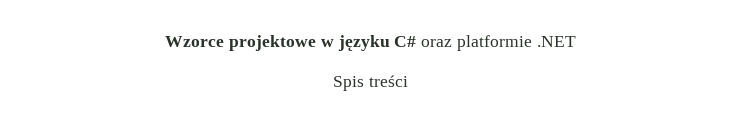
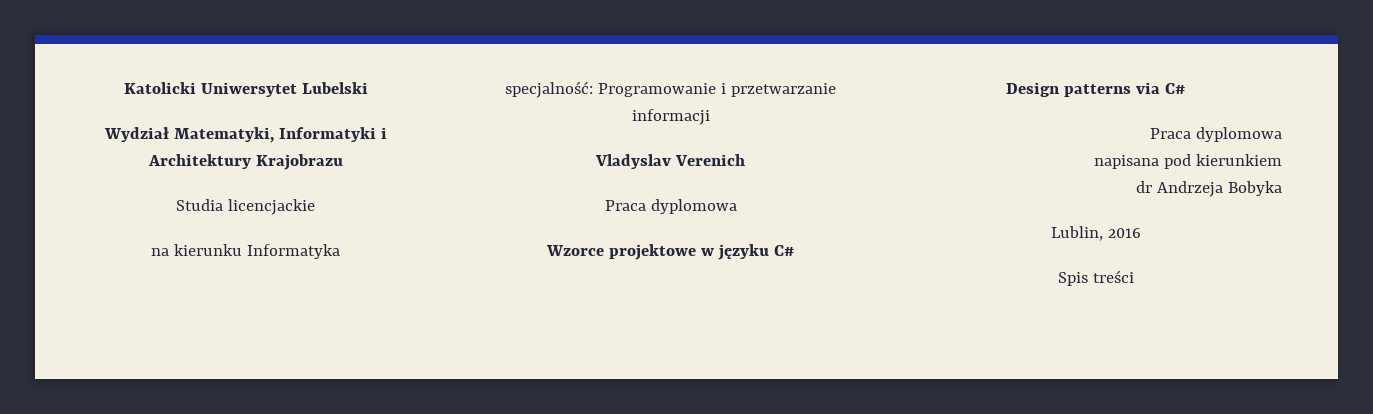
+ Katolicki Uniwersytet Lubelski
+ Wydział Matematyki, Informatyki i Architektury Krajobrazu
+ Studia licencjackie
+ na kierunku Informatyka
+ specjalność: Programowanie i przetwarzanie informacji
+ Vladyslav Verenich
+ Praca dyplomowa
- Wzorce projektowe w języku C# oraz platformie .NET
+ Wzorce projektowe w języku C#
+ Design patterns via C#
+ Praca dyplomowa
+ napisana pod kierunkiem
+ dr Andrzeja Bobyka
+ Lublin, 2016

